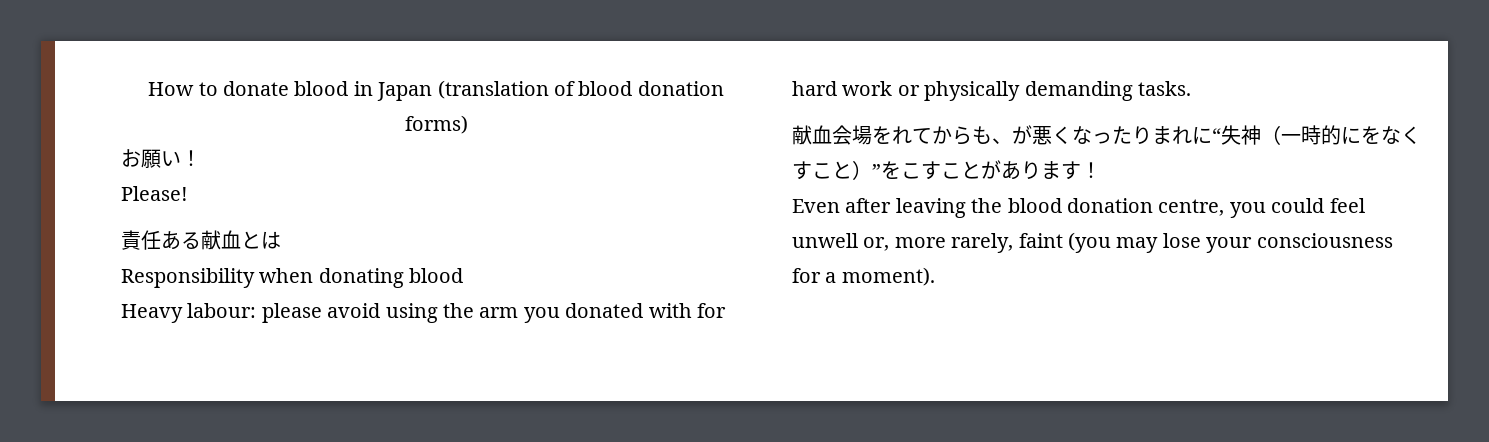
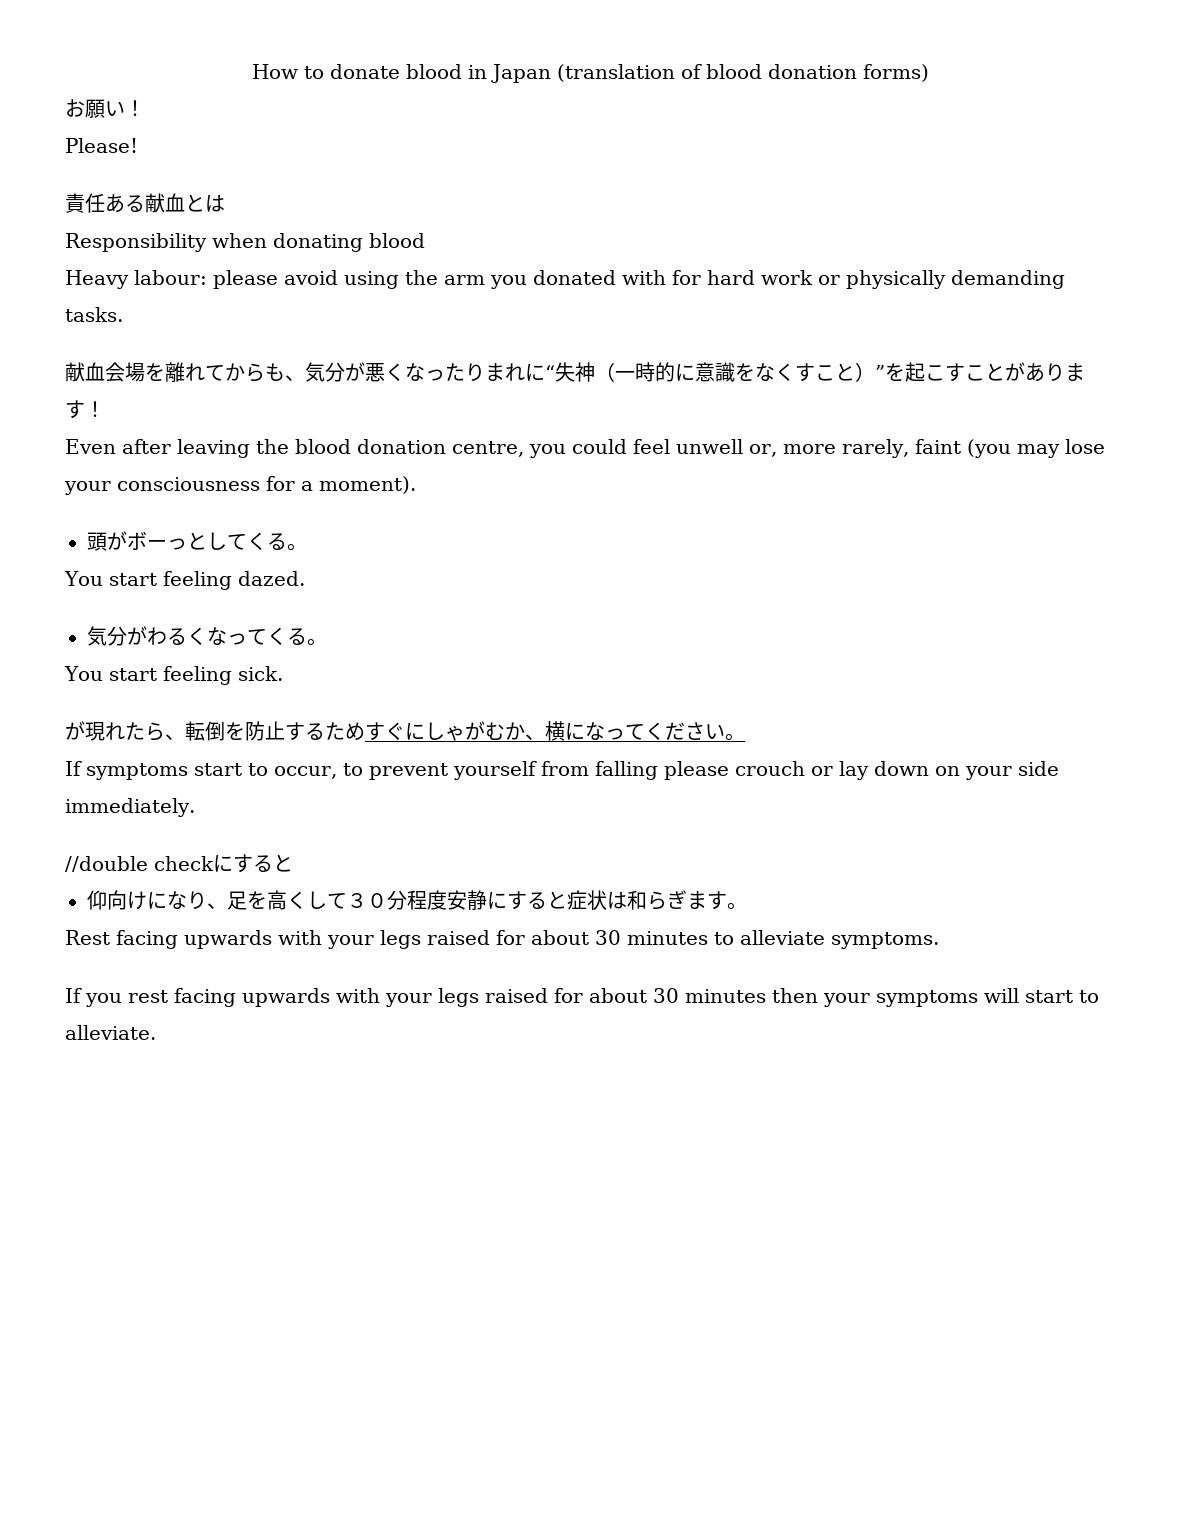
- 献血会場をれてからも、が悪くなったりまれに“失神（一時的にをなくすこと）”をこすことがあります！
+ 献血会場を離れてからも、気分が悪くなったりまれに“失神（一時的に意識をなくすこと）”を起こすことがあります！
+ 頭がボーっとしてくる。
+ You start feeling dazed.
+ 気分がわるくなってくる。
+ You start feeling sick.
+ が現れたら、転倒を防止するためすぐにしゃがむか、横になってください。
+ If symptoms start to occur, to prevent yourself from falling please crouch or lay down on your side immediately.
+ //double checkにすると
+ 仰向けになり、足を高くして３０分程度安静にすると症状は和らぎます。
+ Rest facing upwards with your legs raised for about 30 minutes to alleviate symptoms.
+ If you rest facing upwards with your legs raised for about 30 minutes then your symptoms will start to alleviate.

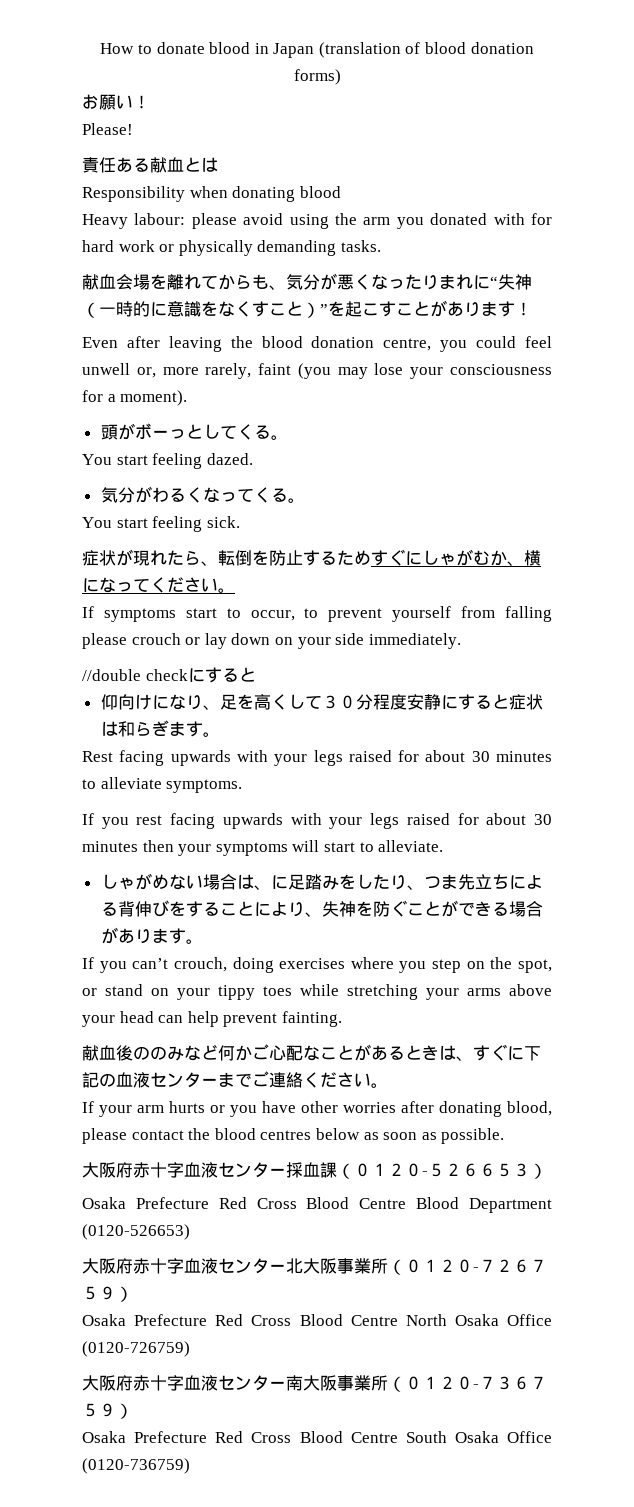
- が現れたら、転倒を防止するためすぐにしゃがむか、横になってください。
+ 症状が現れたら、転倒を防止するためすぐにしゃがむか、横になってください。
+ しゃがめない場合は、に足踏みをしたり、つま先立ちによる背伸びをすることにより、失神を防ぐことができる場合があります。
+ If you can’t crouch, doing exercises where you step on the spot, or stand on your tippy toes while stretching your arms above your head can help prevent fainting.
+ 献血後ののみなど何かご心配なことがあるときは、すぐに下記の血液センターまでご連絡ください。
+ If your arm hurts or you have other worries after donating blood, please contact the blood centres below as soon as possible.
+ 大阪府赤十字血液センター採血課（０１２０‐５２６６５３）
+ Osaka Prefecture Red Cross Blood Centre Blood Department (0120-526653)
+ 大阪府赤十字血液センター北大阪事業所（０１２０‐７２６７５９）
+ Osaka Prefecture Red Cross Blood Centre North Osaka Office (0120-726759)
+ 大阪府赤十字血液センター南大阪事業所（０１２０‐７３６７５９）
+ Osaka Prefecture Red Cross Blood Centre South Osaka Office (0120-736759)

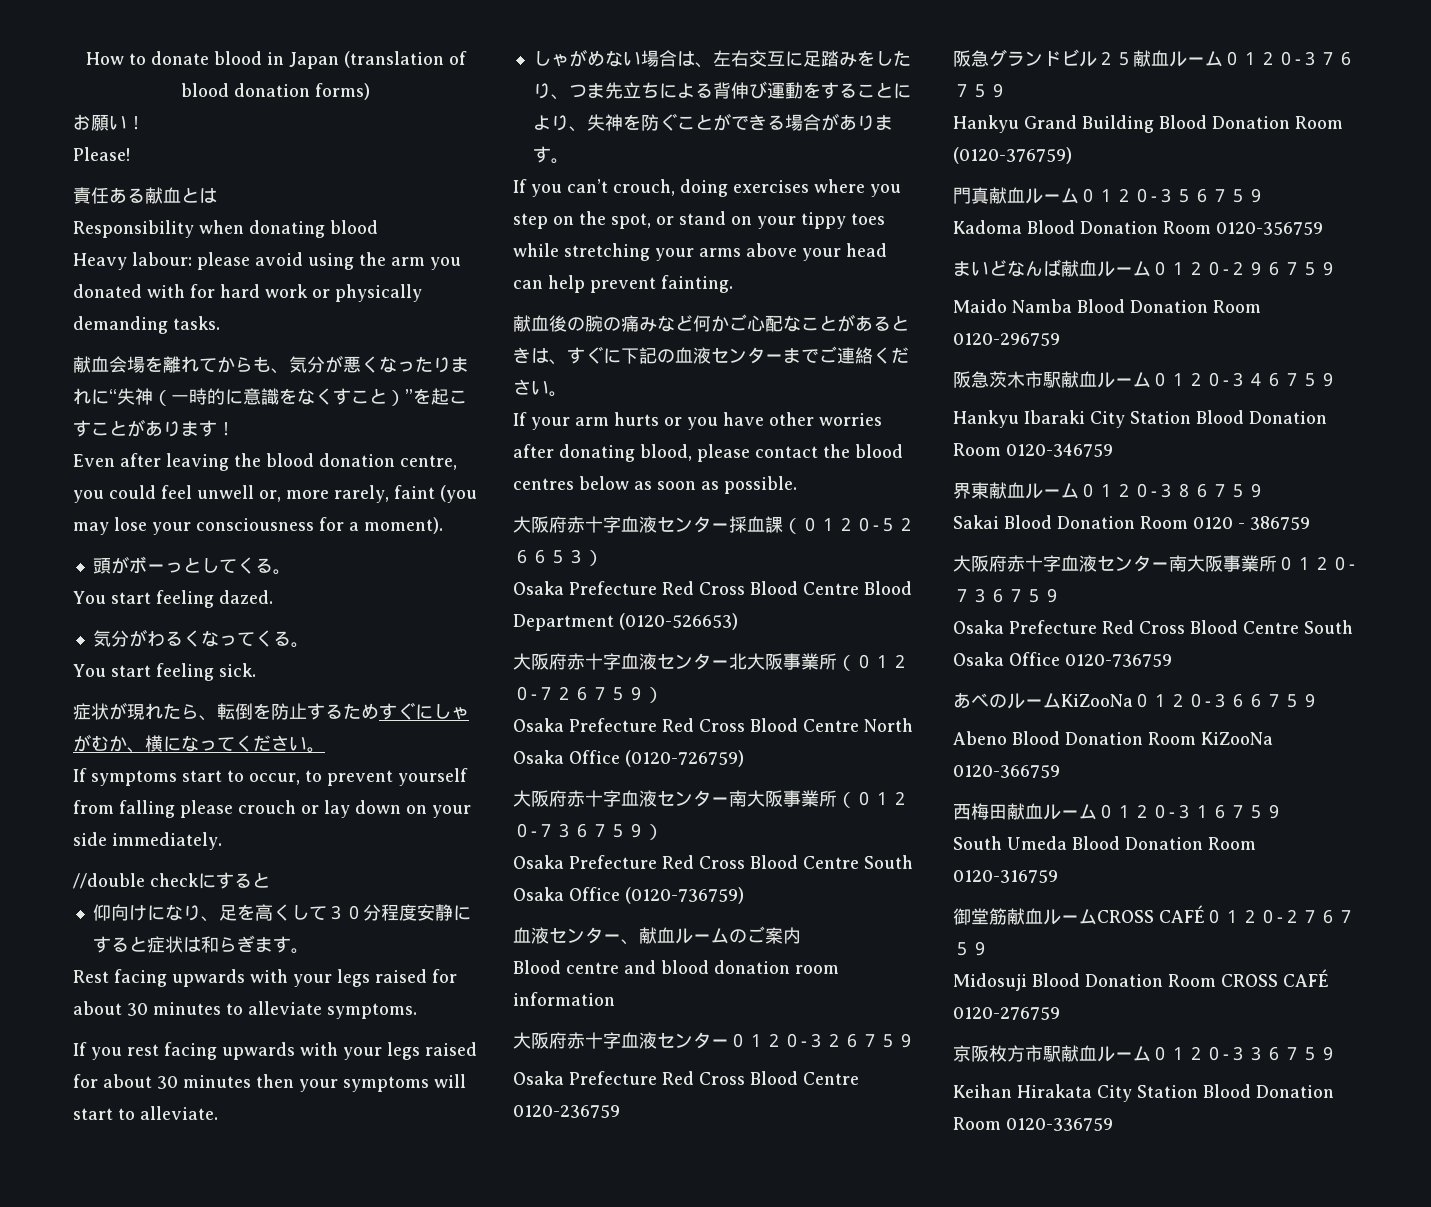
- しゃがめない場合は、に足踏みをしたり、つま先立ちによる背伸びをすることにより、失神を防ぐことができる場合があります。
+ しゃがめない場合は、左右交互に足踏みをしたり、つま先立ちによる背伸び運動をすることにより、失神を防ぐことができる場合があります。
- 献血後ののみなど何かご心配なことがあるときは、すぐに下記の血液センターまでご連絡ください。
+ 献血後の腕の痛みなど何かご心配なことがあるときは、すぐに下記の血液センターまでご連絡ください。
+ 血液センター、献血ルームのご案内
+ Blood centre and blood donation room information
+ 大阪府赤十字血液センター０１２０‐３２６７５９
+ Osaka Prefecture Red Cross Blood Centre 0120-236759
+ 阪急グランドビル２５献血ルーム０１２０‐３７６７５９
+ Hankyu Grand Building Blood Donation Room (0120-376759)
+ 門真献血ルーム０１２０‐３５６７５９
+ Kadoma Blood Donation Room 0120-356759
+ まいどなんば献血ルーム０１２０‐２９６７５９
+ Maido Namba Blood Donation Room 0120-296759
+ 阪急茨木市駅献血ルーム０１２０‐３４６７５９
+ Hankyu Ibaraki City Station Blood Donation Room 0120-346759
+ 界東献血ルーム０１２０‐３８６７５９
+ Sakai Blood Donation Room 0120 - 386759
+ 大阪府赤十字血液センター南大阪事業所０１２０‐７３６７５９
+ Osaka Prefecture Red Cross Blood Centre South Osaka Office 0120-736759
+ あべのルームKiZooNa０１２０‐３６６７５９
+ Abeno Blood Donation Room KiZooNa 0120-366759
+ 西梅田献血ルーム０１２０‐３１６７５９
+ South Umeda Blood Donation Room 0120-316759
+ 御堂筋献血ルームCROSS CAFÉ０１２０‐２７６７５９
+ Midosuji Blood Donation Room CROSS CAFÉ 0120-276759
+ 京阪枚方市駅献血ルーム０１２０‐３３６７５９
+ Keihan Hirakata City Station Blood Donation Room 0120-336759

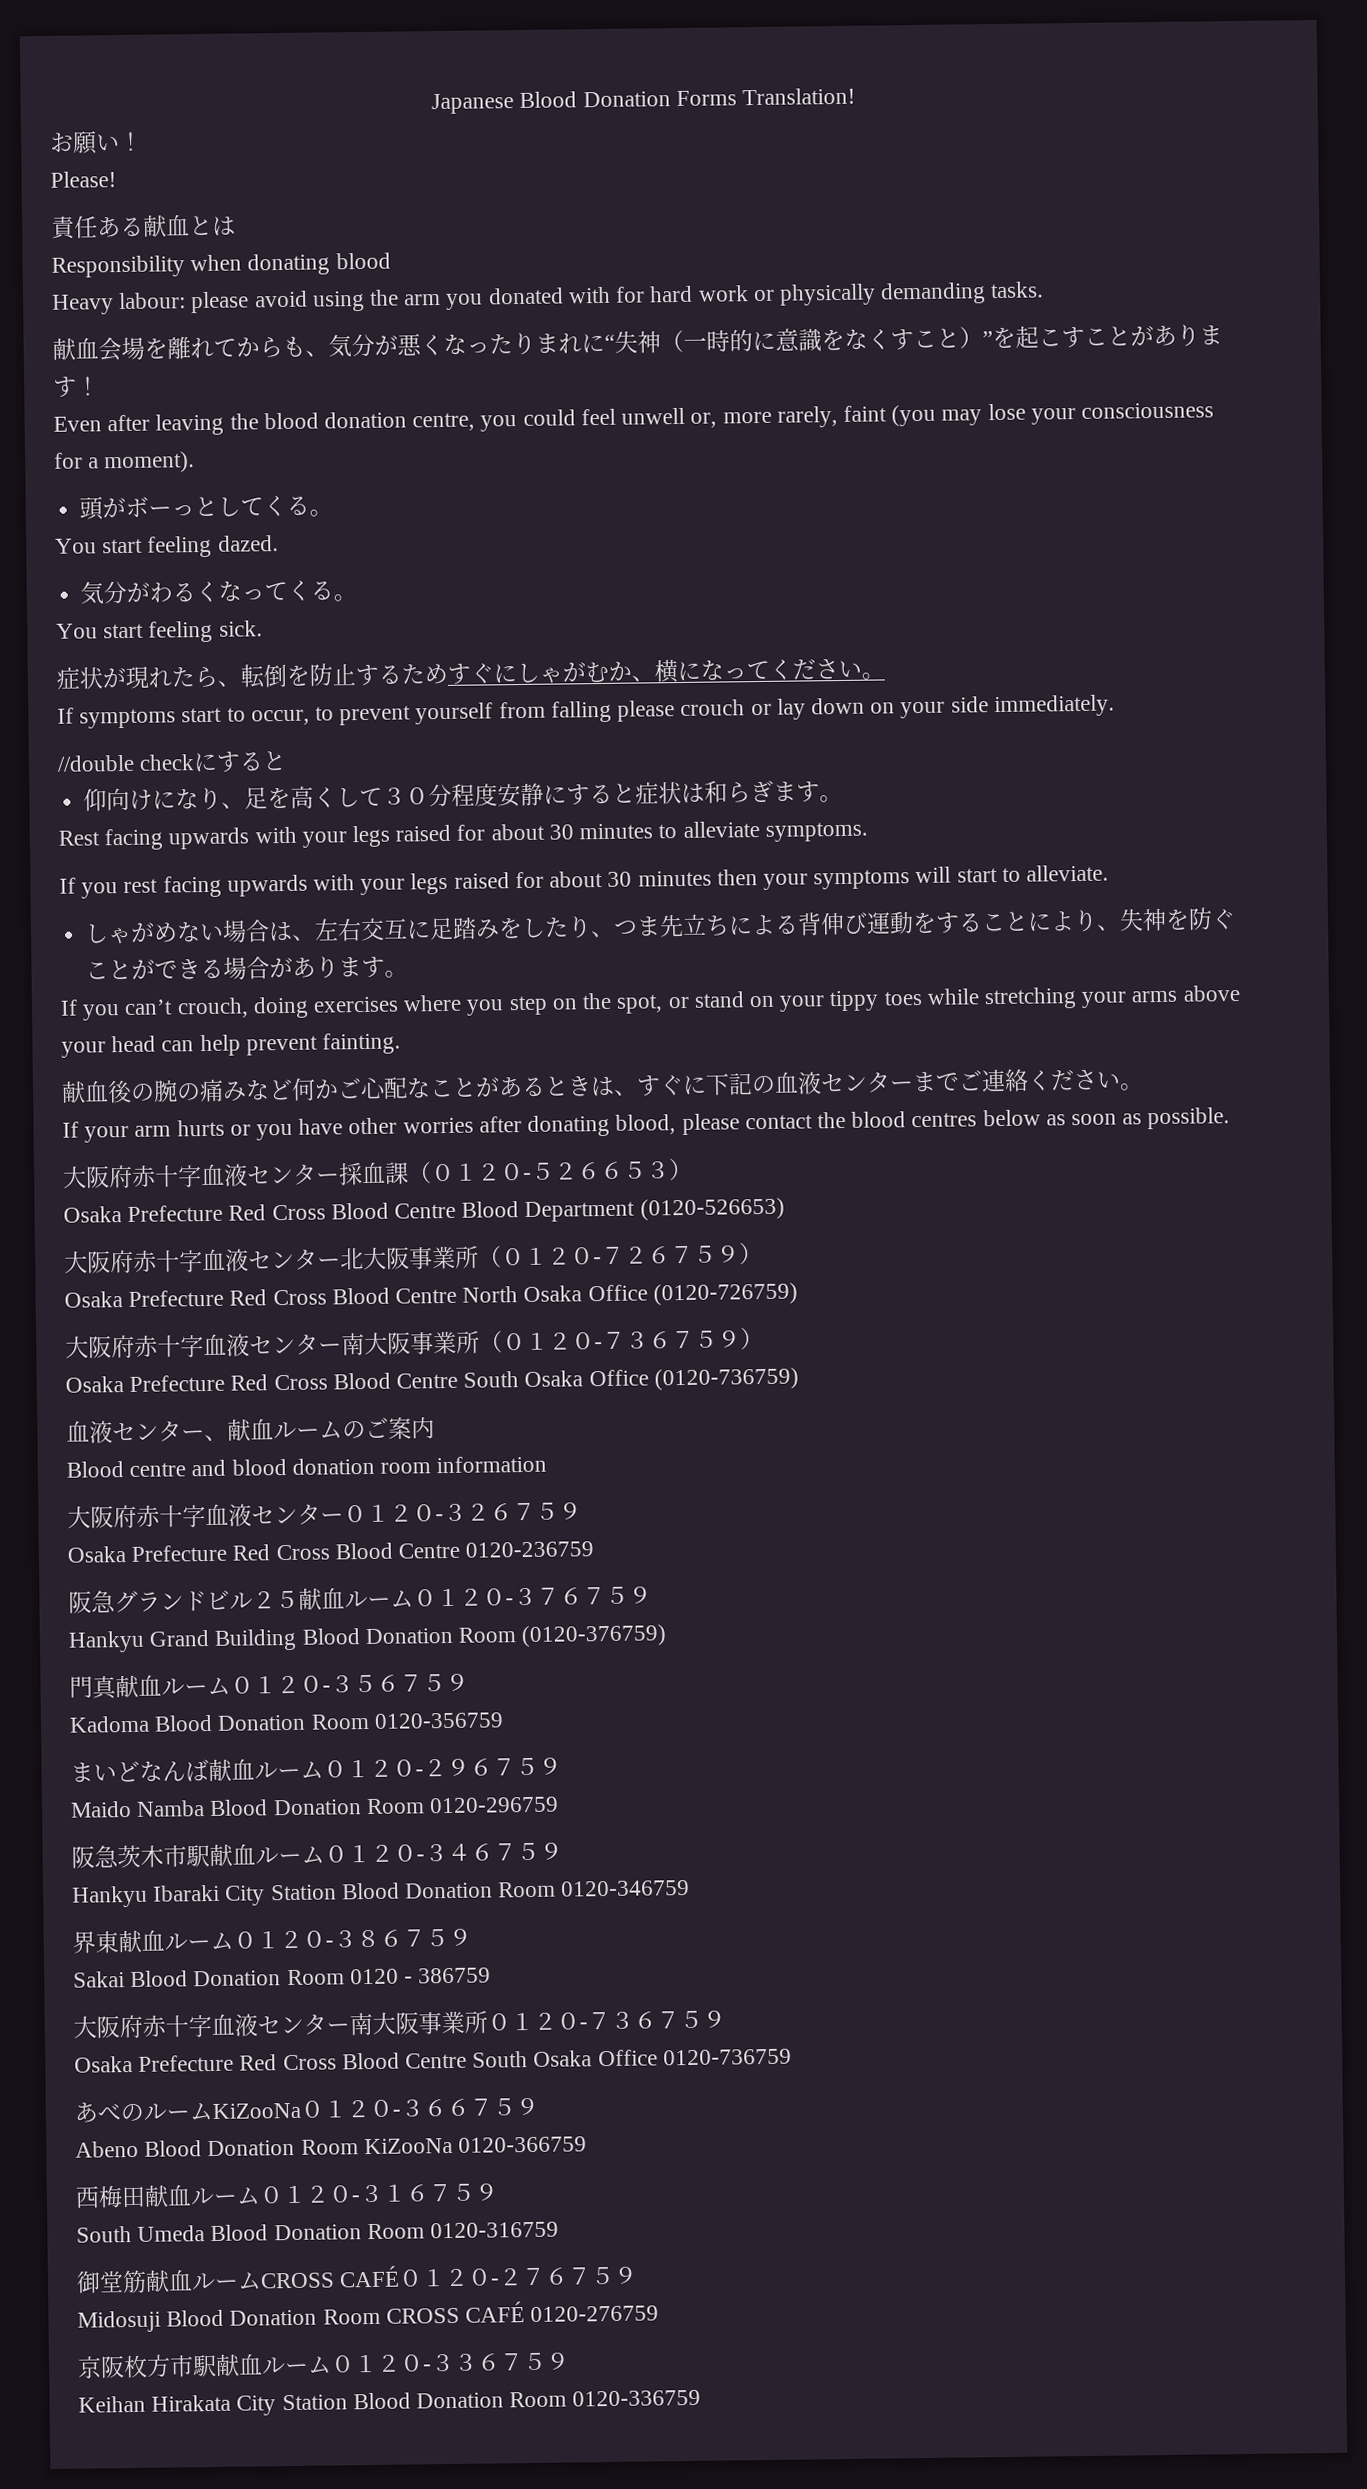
- How to donate blood in Japan (translation of blood donation forms)
+ Japanese Blood Donation Forms Translation!

